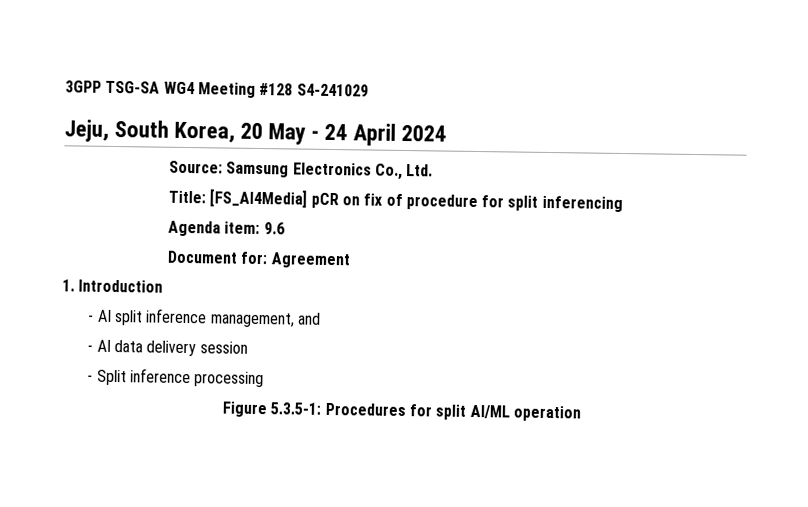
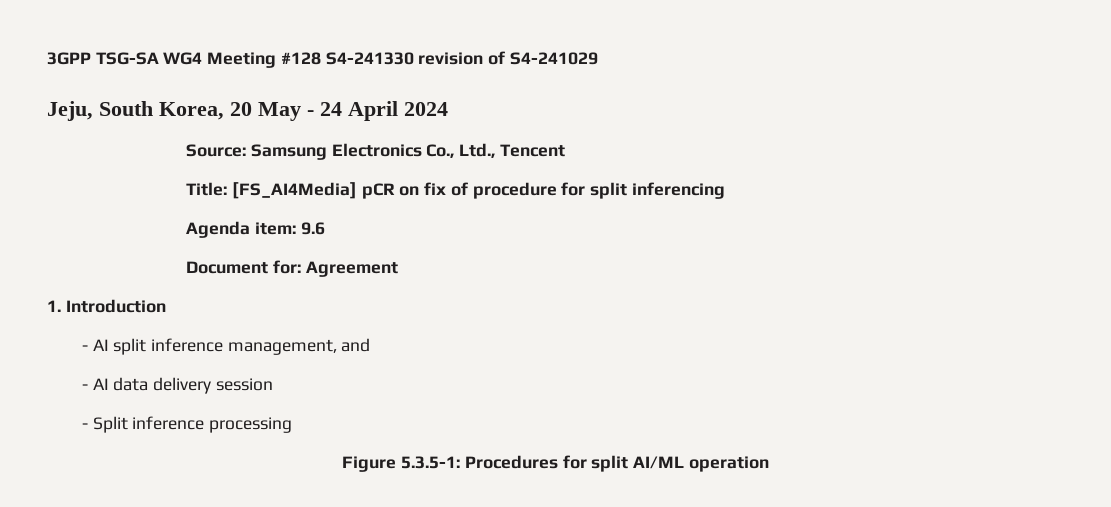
- 3GPP TSG-SA WG4 Meeting #128 S4-241029
+ 3GPP TSG-SA WG4 Meeting #128 S4-241330 revision of S4-241029
- Source: Samsung Electronics Co., Ltd.
+ Source: Samsung Electronics Co., Ltd., Tencent

